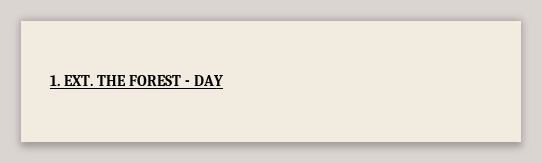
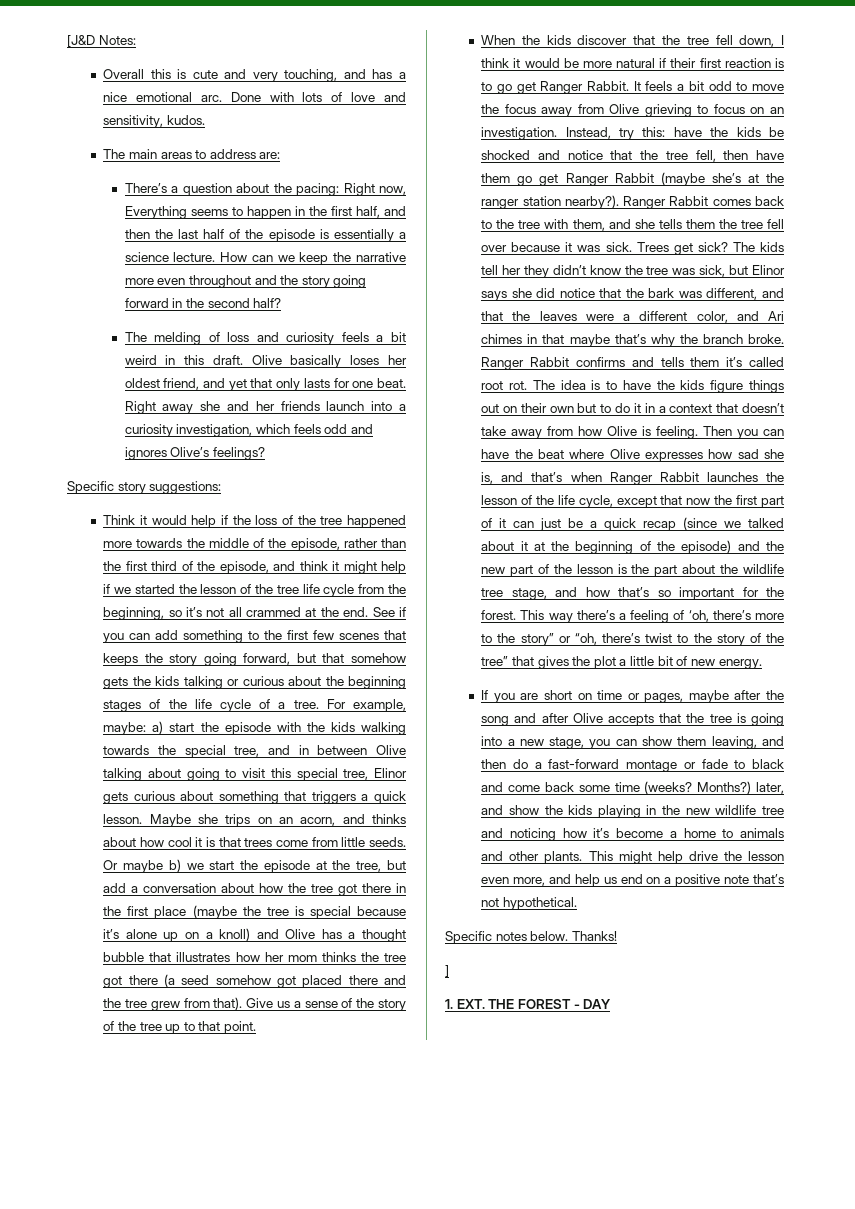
+ [J&D Notes:
+ Overall this is cute and very touching, and has a nice emotional arc. Done with lots of love and sensitivity, kudos.
+ The main areas to address are:
+ There’s a question about the pacing: Right now, Everything seems to happen in the first half, and then the last half of the episode is essentially a science lecture. How can we keep the narrative more even throughout and the story going forward in the second half?
+ The melding of loss and curiosity feels a bit weird in this draft. Olive basically loses her oldest friend, and yet that only lasts for one beat. Right away she and her friends launch into a curiosity investigation, which feels odd and ignores Olive’s feelings?
+ Specific story suggestions:
+ Think it would help if the loss of the tree happened more towards the middle of the episode, rather than the first third of the episode, and think it might help if we started the lesson of the tree life cycle from the beginning, so it’s not all crammed at the end. See if you can add something to the first few scenes that keeps the story going forward, but that somehow gets the kids talking or curious about the beginning stages of the life cycle of a tree. For example, maybe: a) start the episode with the kids walking towards the special tree, and in between Olive talking about going to visit this special tree, Elinor gets curious about something that triggers a quick lesson. Maybe she trips on an acorn, and thinks about how cool it is that trees come from little seeds. Or maybe b) we start the episode at the tree, but add a conversation about how the tree got there in the first place (maybe the tree is special because it’s alone up on a knoll) and Olive has a thought bubble that illustrates how her mom thinks the tree got there (a seed somehow got placed there and the tree grew from that). Give us a sense of the story of the tree up to that point.
+ When the kids discover that the tree fell down, I think it would be more natural if their first reaction is to go get Ranger Rabbit. It feels a bit odd to move the focus away from Olive grieving to focus on an investigation. Instead, try this: have the kids be shocked and notice that the tree fell, then have them go get Ranger Rabbit (maybe she’s at the ranger station nearby?). Ranger Rabbit comes back to the tree with them, and she tells them the tree fell over because it was sick. Trees get sick? The kids tell her they didn’t know the tree was sick, but Elinor says she did notice that the bark was different, and that the leaves were a different color, and Ari chimes in that maybe that’s why the branch broke. Ranger Rabbit confirms and tells them it’s called root rot. The idea is to have the kids figure things out on their own but to do it in a context that doesn’t take away from how Olive is feeling. Then you can have the beat where Olive expresses how sad she is, and that’s when Ranger Rabbit launches the lesson of the life cycle, except that now the first part of it can just be a quick recap (since we talked about it at the beginning of the episode) and the new part of the lesson is the part about the wildlife tree stage, and how that’s so important for the forest. This way there’s a feeling of ‘oh, there’s more to the story” or “oh, there’s twist to the story of the tree” that gives the plot a little bit of new energy.
+ If you are short on time or pages, maybe after the song and after Olive accepts that the tree is going into a new stage, you can show them leaving, and then do a fast-forward montage or fade to black and come back some time (weeks? Months?) later, and show the kids playing in the new wildlife tree and noticing how it’s become a home to animals and other plants. This might help drive the lesson even more, and help us end on a positive note that’s not hypothetical.
+ Specific notes below. Thanks!
+ ]

